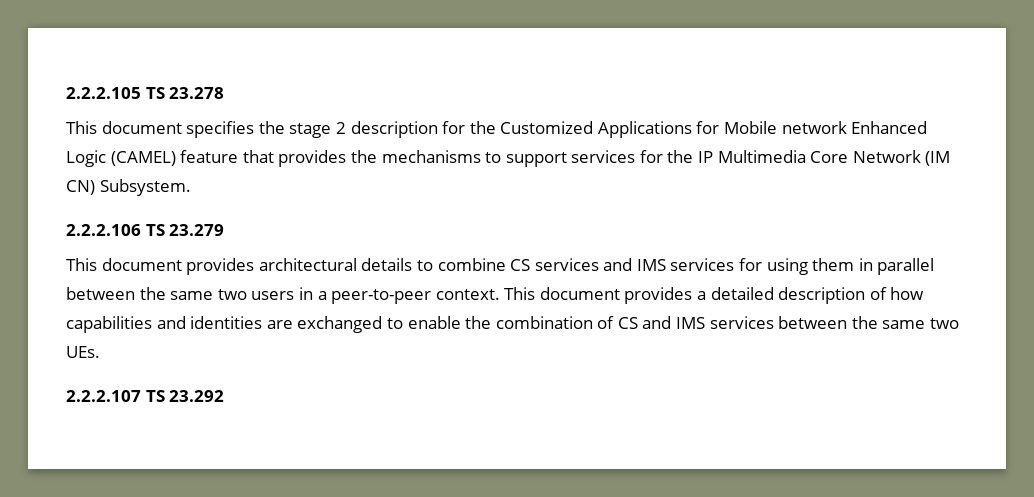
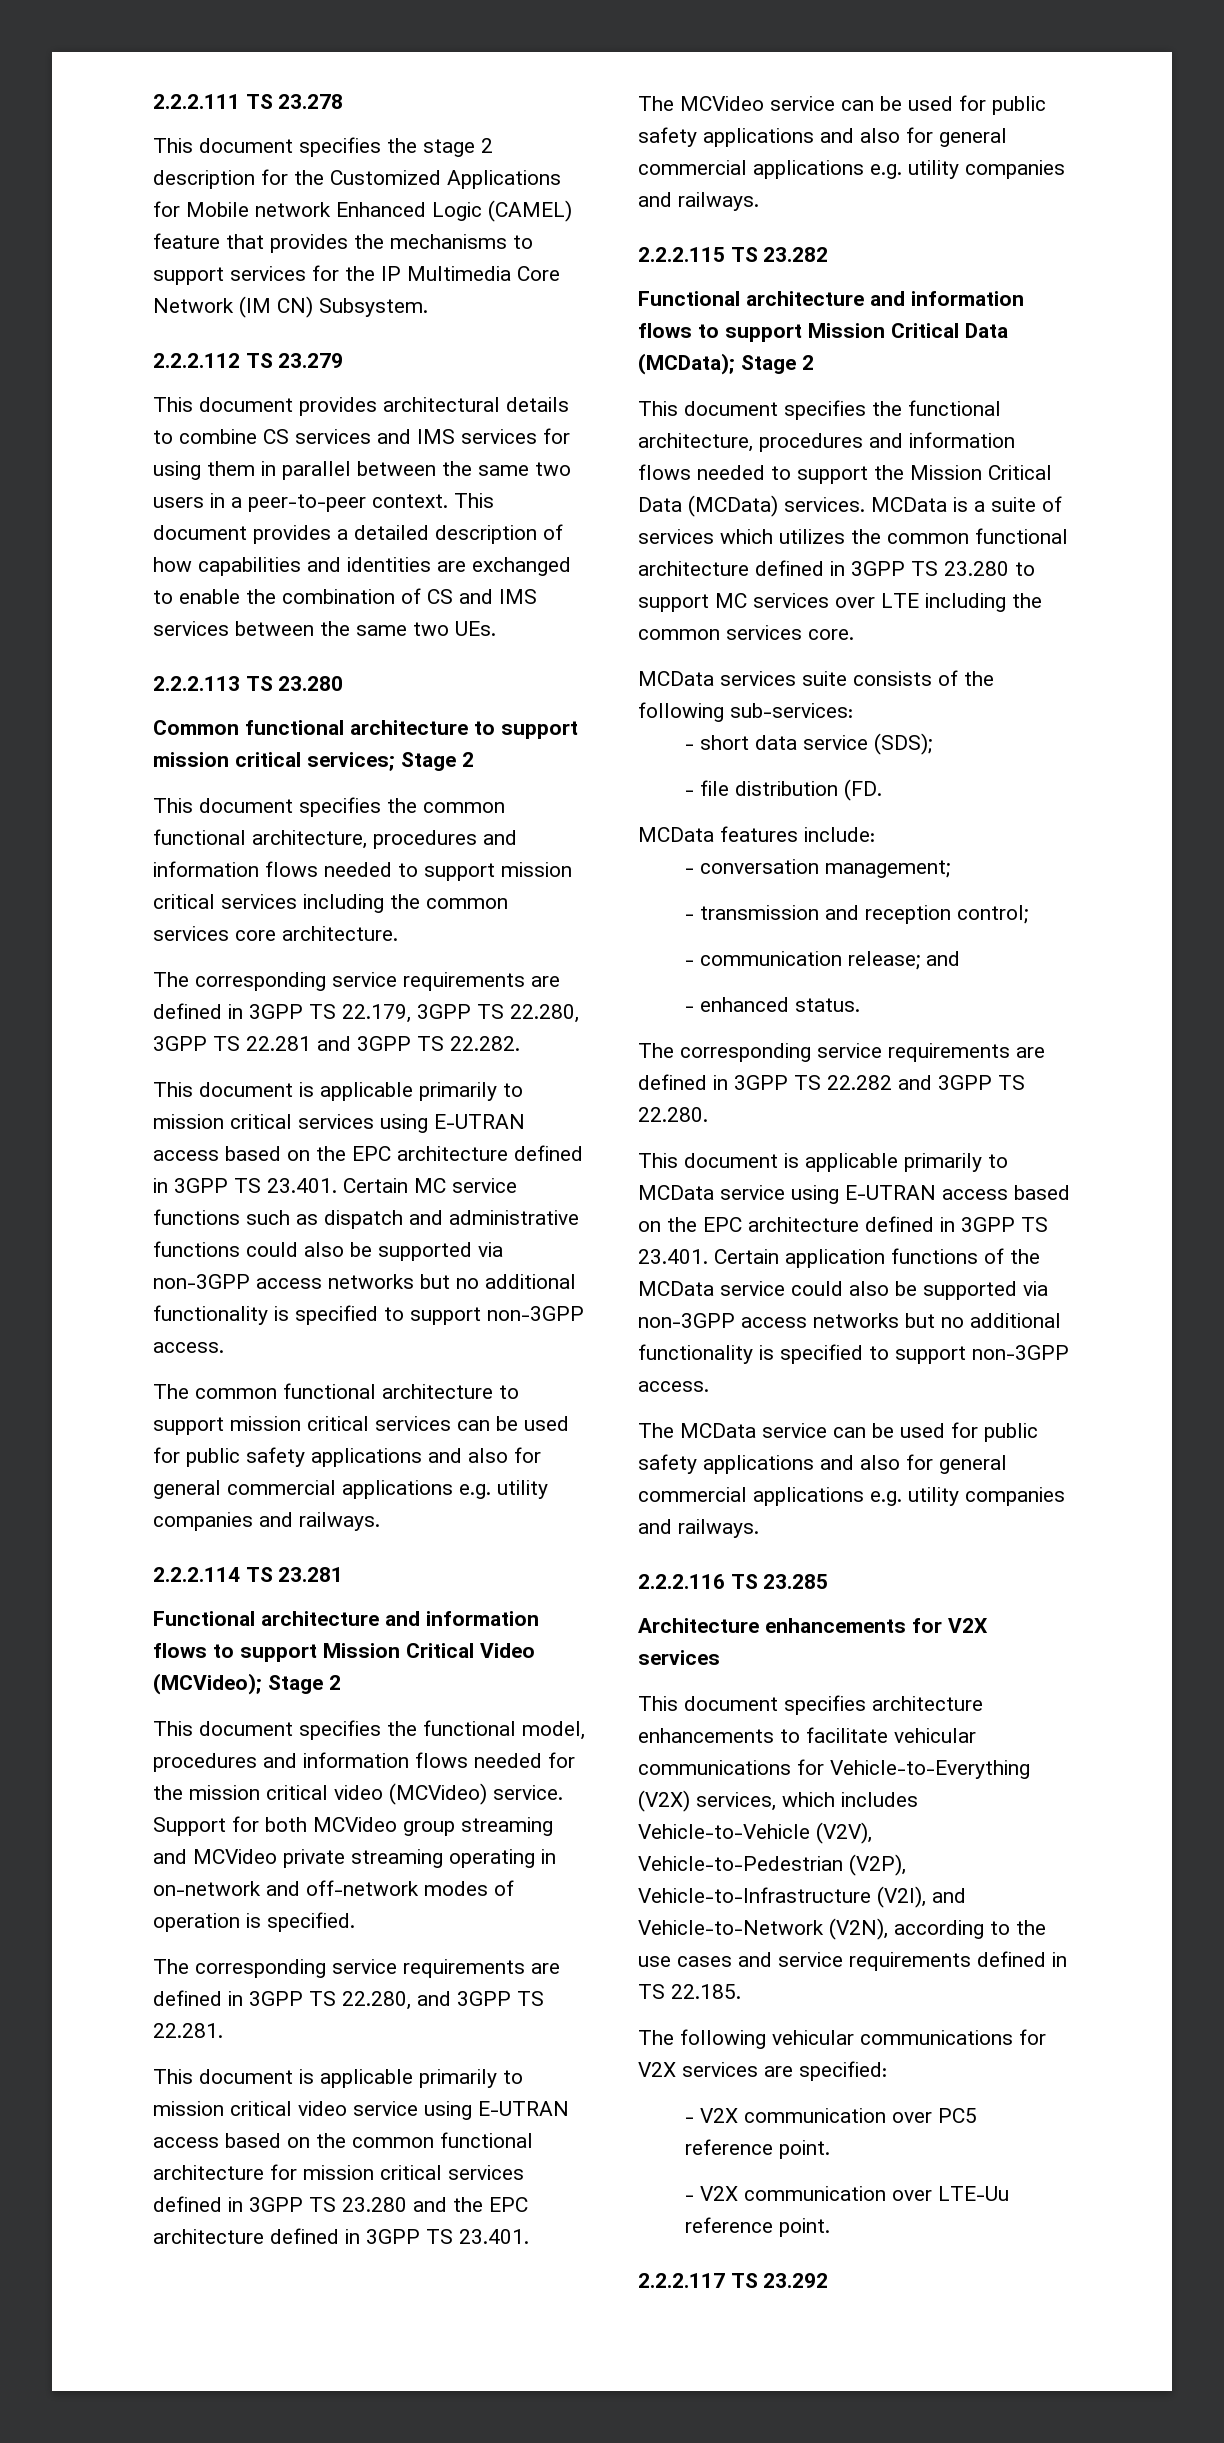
- 2.2.2.105 TS 23.278
+ 2.2.2.111 TS 23.278
- 2.2.2.106 TS 23.279
+ 2.2.2.112 TS 23.279
- 2.2.2.107 TS 23.292
+ 2.2.2.113 TS 23.280
+ Common functional architecture to support mission critical services; Stage 2
+ This document specifies the common functional architecture, procedures and information flows needed to support mission critical services including the common services core architecture.
+ The corresponding service requirements are defined in 3GPP TS 22.179, 3GPP TS 22.280, 3GPP TS 22.281 and 3GPP TS 22.282.
+ This document is applicable primarily to mission critical services using E-UTRAN access based on the EPC architecture defined in 3GPP TS 23.401. Certain MC service functions such as dispatch and administrative functions could also be supported via non-3GPP access networks but no additional functionality is specified to support non-3GPP access.
+ The common functional architecture to support mission critical services can be used for public safety applications and also for general commercial applications e.g. utility companies and railways.
+ 2.2.2.114 TS 23.281
+ Functional architecture and information flows to support Mission Critical Video (MCVideo); Stage 2
+ This document specifies the functional model, procedures and information flows needed for the mission critical video (MCVideo) service. Support for both MCVideo group streaming and MCVideo private streaming operating in on-network and off-network modes of operation is specified.
+ The corresponding service requirements are defined in 3GPP TS 22.280, and 3GPP TS 22.281.
+ This document is applicable primarily to mission critical video service using E-UTRAN access based on the common functional architecture for mission critical services defined in 3GPP TS 23.280 and the EPC architecture defined in 3GPP TS 23.401.
+ The MCVideo service can be used for public safety applications and also for general commercial applications e.g. utility companies and railways.
+ 2.2.2.115 TS 23.282
+ Functional architecture and information flows to support Mission Critical Data (MCData); Stage 2
+ This document specifies the functional architecture, procedures and information flows needed to support the Mission Critical Data (MCData) services. MCData is a suite of services which utilizes the common functional architecture defined in 3GPP TS 23.280 to support MC services over LTE including the common services core.
+ MCData services suite consists of the following sub-services:
+ - short data service (SDS);
+ - file distribution (FD.
+ MCData features include:
+ - conversation management;
+ - transmission and reception control;
+ - communication release; and
+ - enhanced status.
+ The corresponding service requirements are defined in 3GPP TS 22.282 and 3GPP TS 22.280.
+ This document is applicable primarily to MCData service using E-UTRAN access based on the EPC architecture defined in 3GPP TS 23.401. Certain application functions of the MCData service could also be supported via non-3GPP access networks but no additional functionality is specified to support non-3GPP access.
+ The MCData service can be used for public safety applications and also for general commercial applications e.g. utility companies and railways.
+ 2.2.2.116 TS 23.285
+ Architecture enhancements for V2X services
+ This document specifies architecture enhancements to facilitate vehicular communications for Vehicle-to-Everything (V2X) services, which includes Vehicle-to-Vehicle (V2V), Vehicle-to-Pedestrian (V2P), Vehicle-to-Infrastructure (V2I), and Vehicle-to-Network (V2N), according to the use cases and service requirements defined in TS 22.185.
+ The following vehicular communications for V2X services are specified:
+ - V2X communication over PC5 reference point.
+ - V2X communication over LTE-Uu reference point.
+ 2.2.2.117 TS 23.292

